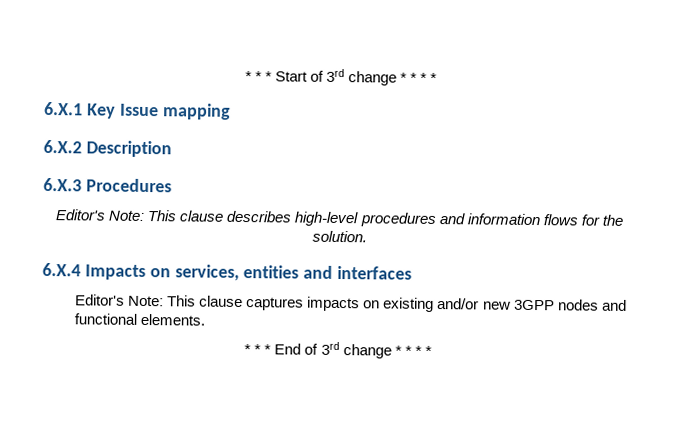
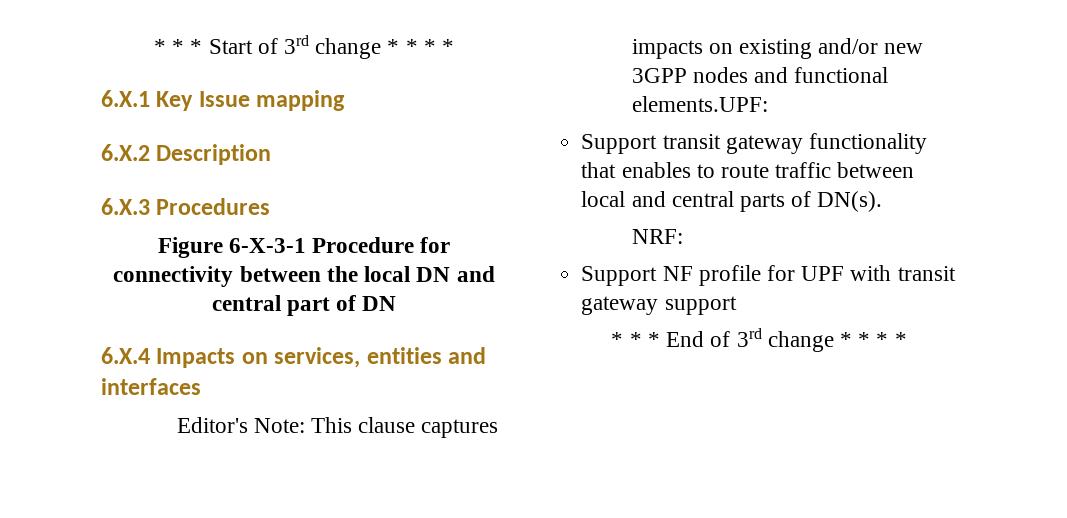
- Editor's Note: This clause describes high-level procedures and information flows for the solution.
+ Figure 6-X-3-1 Procedure for connectivity between the local DN and central part of DN
- Editor's Note: This clause captures impacts on existing and/or new 3GPP nodes and functional elements.
+ Editor's Note: This clause captures impacts on existing and/or new 3GPP nodes and functional elements.UPF:
+ Support transit gateway functionality that enables to route traffic between local and central parts of DN(s).
+ NRF:
+ Support NF profile for UPF with transit gateway support

